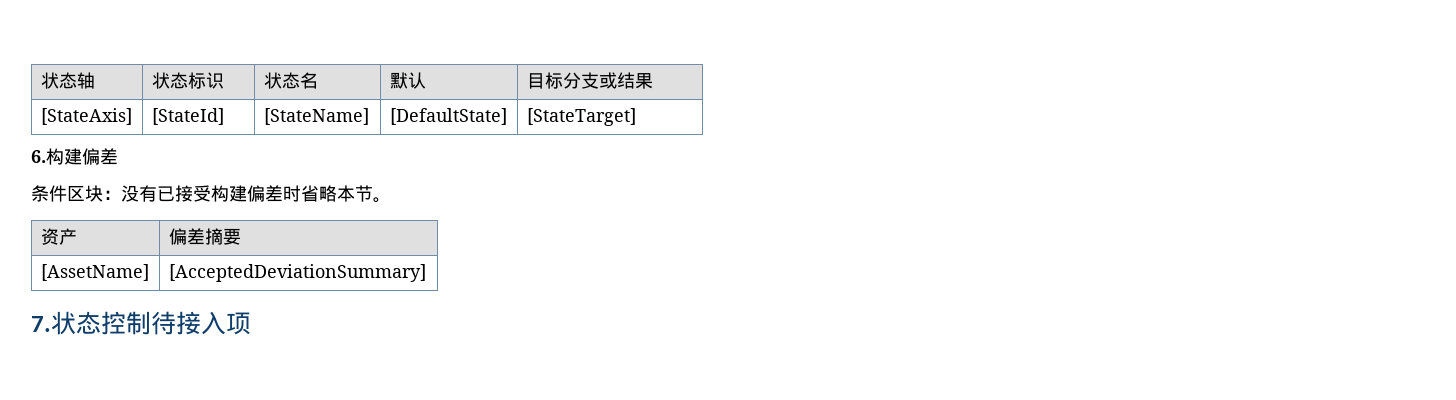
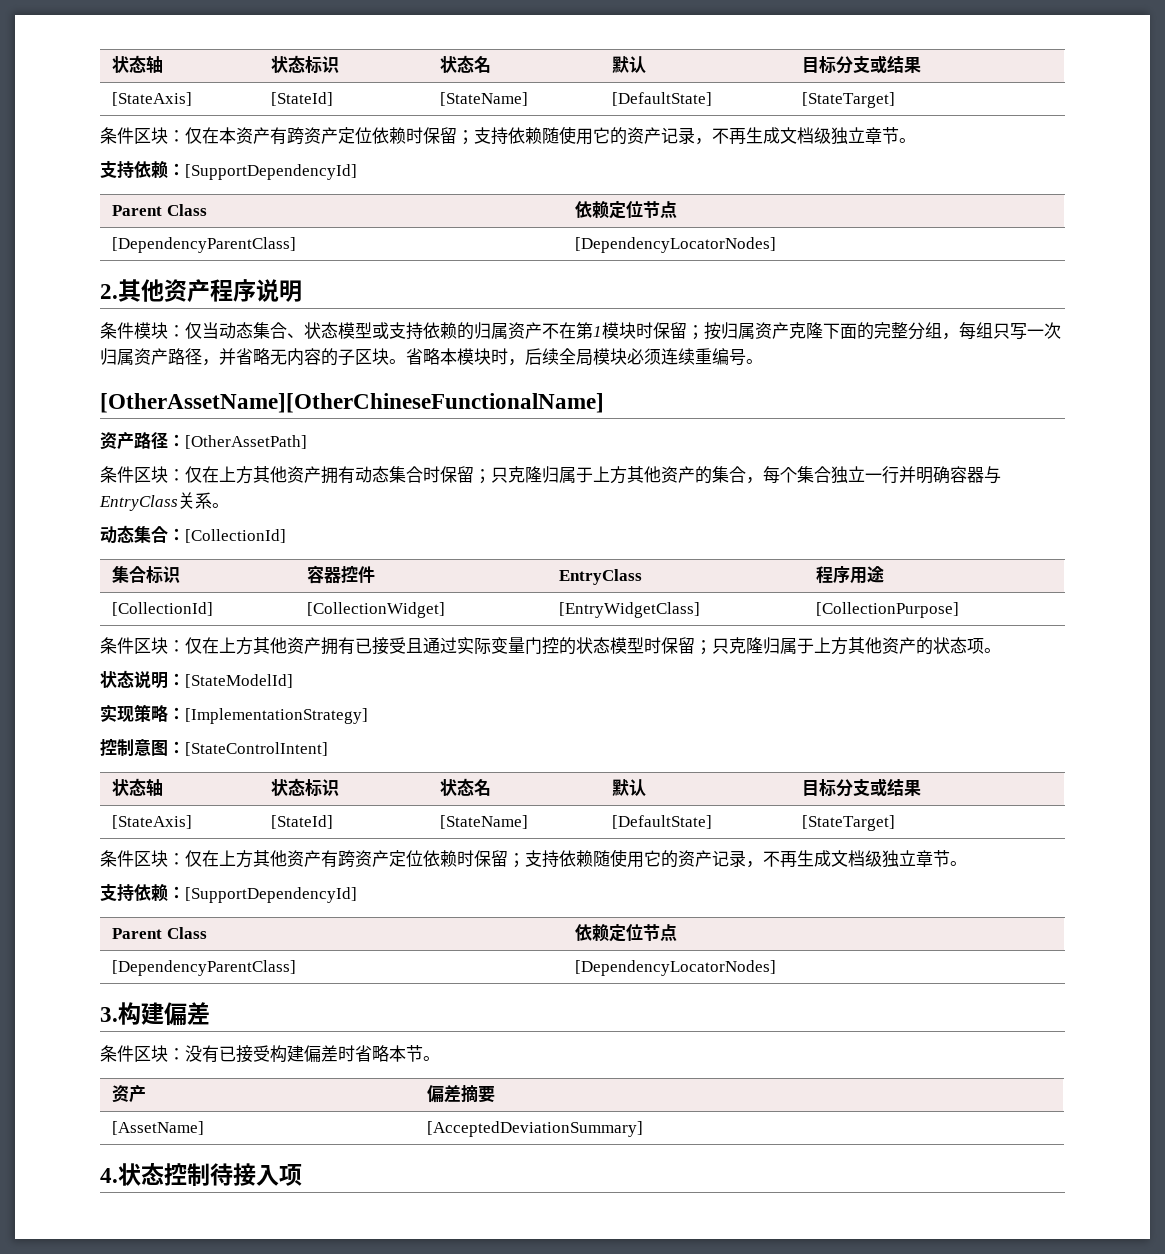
- 6.构建偏差
+ 条件区块：仅在本资产有跨资产定位依赖时保留；支持依赖随使用它的资产记录，不再生成文档级独立章节。
+ 支持依赖：[SupportDependencyId]
+ Parent Class | 依赖定位节点
+ [DependencyParentClass] | [DependencyLocatorNodes]
+ 2.其他资产程序说明
+ 条件模块：仅当动态集合、状态模型或支持依赖的归属资产不在第1模块时保留；按归属资产克隆下面的完整分组，每组只写一次归属资产路径，并省略无内容的子区块。省略本模块时，后续全局模块必须连续重编号。
+ [OtherAssetName][OtherChineseFunctionalName]
+ 资产路径：[OtherAssetPath]
+ 条件区块：仅在上方其他资产拥有动态集合时保留；只克隆归属于上方其他资产的集合，每个集合独立一行并明确容器与EntryClass关系。
+ 动态集合：[CollectionId]
+ 集合标识 | 容器控件 | EntryClass | 程序用途
+ [CollectionId] | [CollectionWidget] | [EntryWidgetClass] | [CollectionPurpose]
+ 条件区块：仅在上方其他资产拥有已接受且通过实际变量门控的状态模型时保留；只克隆归属于上方其他资产的状态项。
+ 状态说明：[StateModelId]
+ 实现策略：[ImplementationStrategy]
+ 控制意图：[StateControlIntent]
+ 状态轴 | 状态标识 | 状态名 | 默认 | 目标分支或结果
+ [StateAxis] | [StateId] | [StateName] | [DefaultState] | [StateTarget]
+ 条件区块：仅在上方其他资产有跨资产定位依赖时保留；支持依赖随使用它的资产记录，不再生成文档级独立章节。
+ 支持依赖：[SupportDependencyId]
+ Parent Class | 依赖定位节点
+ [DependencyParentClass] | [DependencyLocatorNodes]
+ 3.构建偏差
- 7.状态控制待接入项
+ 4.状态控制待接入项

